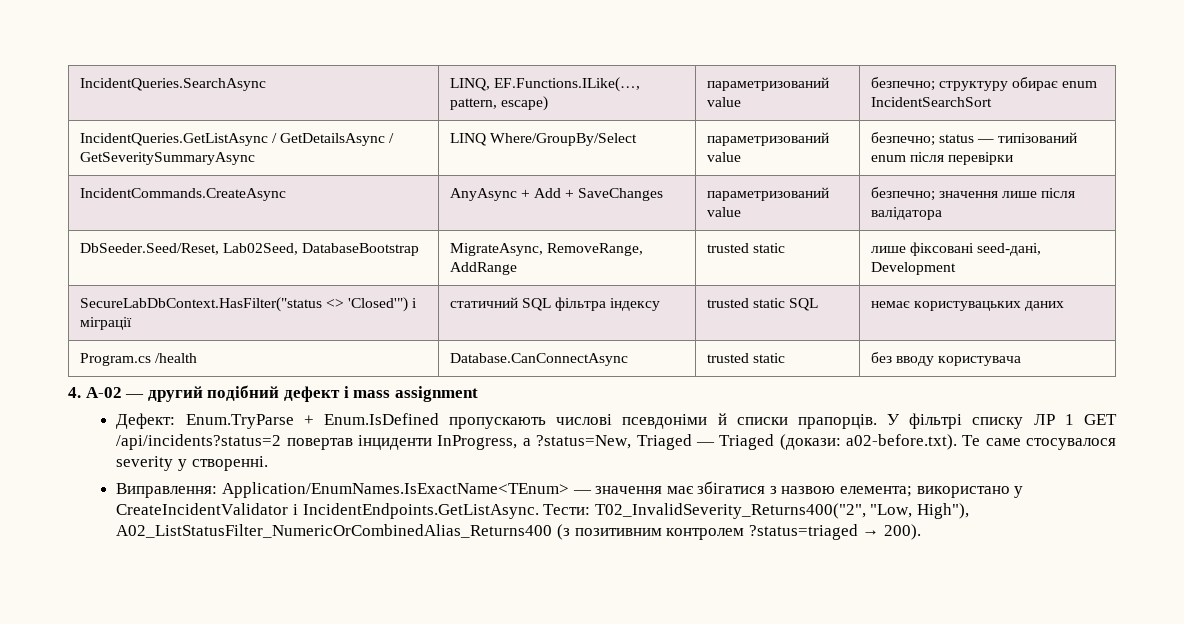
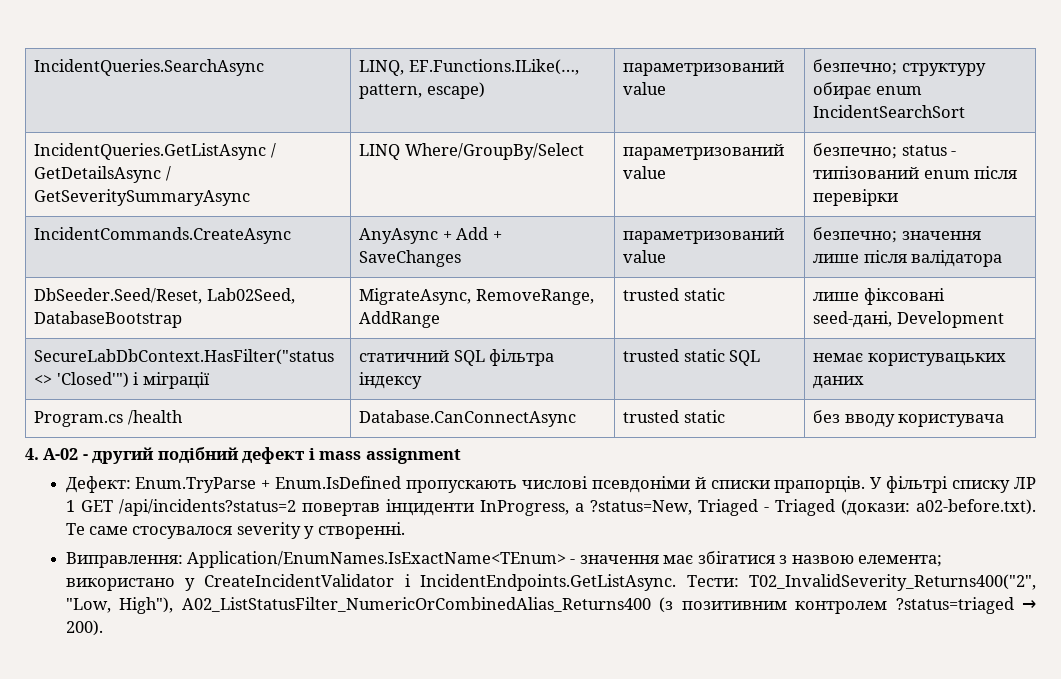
- IncidentQueries.GetListAsync / GetDetailsAsync / GetSeveritySummaryAsync | LINQ Where/GroupBy/Select | параметризований value | безпечно; status — типізований enum після перевірки
+ IncidentQueries.GetListAsync / GetDetailsAsync / GetSeveritySummaryAsync | LINQ Where/GroupBy/Select | параметризований value | безпечно; status - типізований enum після перевірки
- 4. A-02 — другий подібний дефект і mass assignment
+ 4. A-02 - другий подібний дефект і mass assignment
- У фільтрі списку ЛР 1 GET /api/incidents?status=2 повертав інциденти InProgress, а ?status=New, Triaged — Triaged (докази: a02-before.txt). Те саме стосувалося severity у створенні.
+ У фільтрі списку ЛР 1 GET /api/incidents?status=2 повертав інциденти InProgress, а ?status=New, Triaged - Triaged (докази: a02-before.txt). Те саме стосувалося severity у створенні.
- Виправлення: Application/EnumNames.IsExactName<TEnum> — значення має збігатися з назвою елемента; використано у CreateIncidentValidator і IncidentEndpoints.GetListAsync. Тести: T02_InvalidSeverity_Returns400("2", "Low, High"), A02_ListStatusFilter_NumericOrCombinedAlias_Returns400 (з позитивним контролем ?status=triaged → 200).
+ Виправлення: Application/EnumNames.IsExactName<TEnum> - значення має збігатися з назвою елемента; використано у CreateIncidentValidator і IncidentEndpoints.GetListAsync. Тести: T02_InvalidSeverity_Returns400("2", "Low, High"), A02_ListStatusFilter_NumericOrCombinedAlias_Returns400 (з позитивним контролем ?status=triaged → 200).

